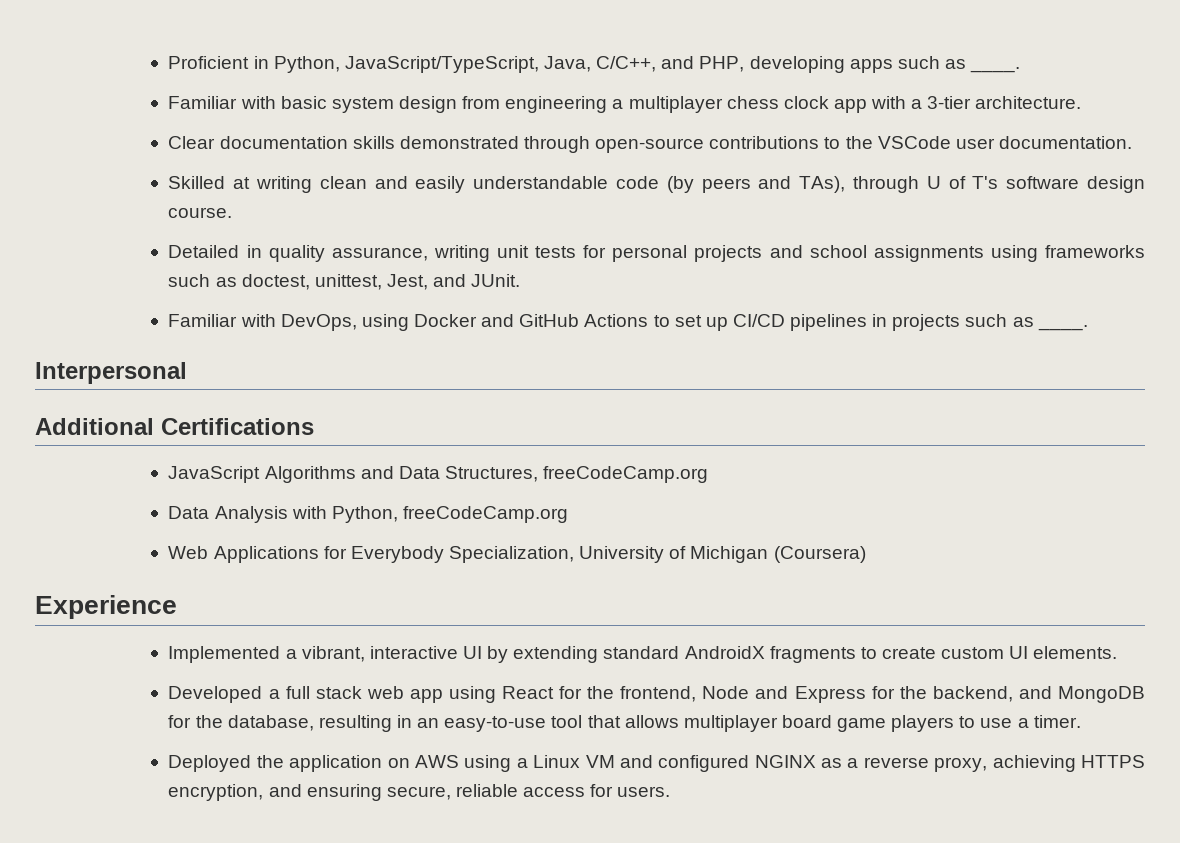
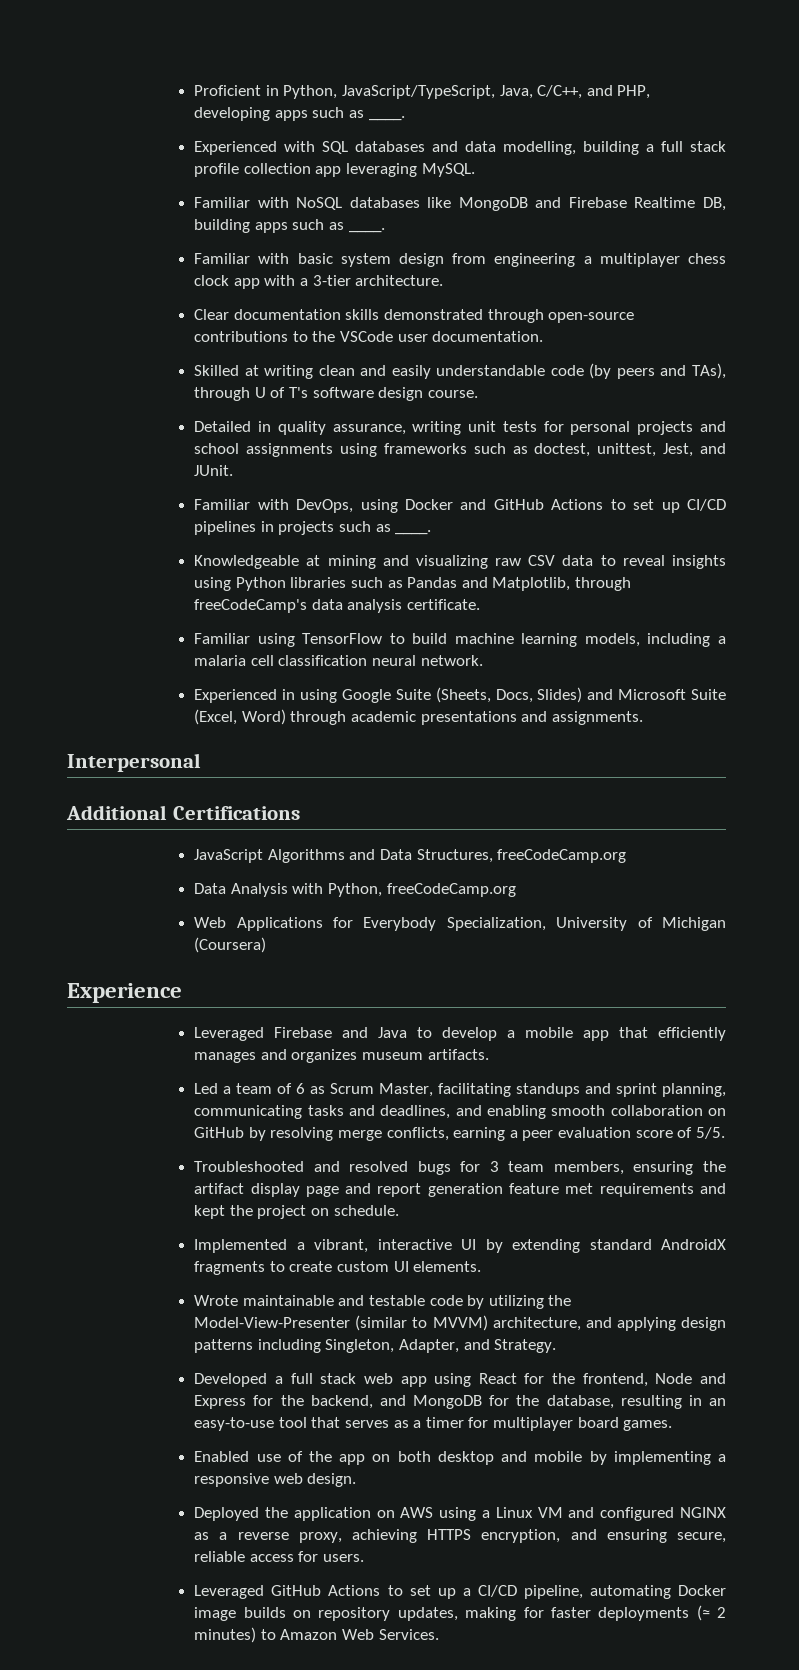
+ Experienced with SQL databases and data modelling, building a full stack profile collection app leveraging MySQL.
+ Familiar with NoSQL databases like MongoDB and Firebase Realtime DB, building apps such as ____.
+ Knowledgeable at mining and visualizing raw CSV data to reveal insights using Python libraries such as Pandas and Matplotlib, through freeCodeCamp's data analysis certificate.
+ Familiar using TensorFlow to build machine learning models, including a malaria cell classification neural network.
+ Experienced in using Google Suite (Sheets, Docs, Slides) and Microsoft Suite (Excel, Word) through academic presentations and assignments.
+ Leveraged Firebase and Java to develop a mobile app that efficiently manages and organizes museum artifacts.
+ Led a team of 6 as Scrum Master, facilitating standups and sprint planning, communicating tasks and deadlines, and enabling smooth collaboration on GitHub by resolving merge conflicts, earning a peer evaluation score of 5/5.
+ Troubleshooted and resolved bugs for 3 team members, ensuring the artifact display page and report generation feature met requirements and kept the project on schedule.
+ Wrote maintainable and testable code by utilizing the Model-View-Presenter (similar to MVVM) architecture, and applying design patterns including Singleton, Adapter, and Strategy.
- Developed a full stack web app using React for the frontend, Node and Express for the backend, and MongoDB for the database, resulting in an easy-to-use tool that allows multiplayer board game players to use a timer.
+ Developed a full stack web app using React for the frontend, Node and Express for the backend, and MongoDB for the database, resulting in an easy-to-use tool that serves as a timer for multiplayer board games.
+ Enabled use of the app on both desktop and mobile by implementing a responsive web design.
+ Leveraged GitHub Actions to set up a CI/CD pipeline, automating Docker image builds on repository updates, making for faster deployments (≈ 2 minutes) to Amazon Web Services.

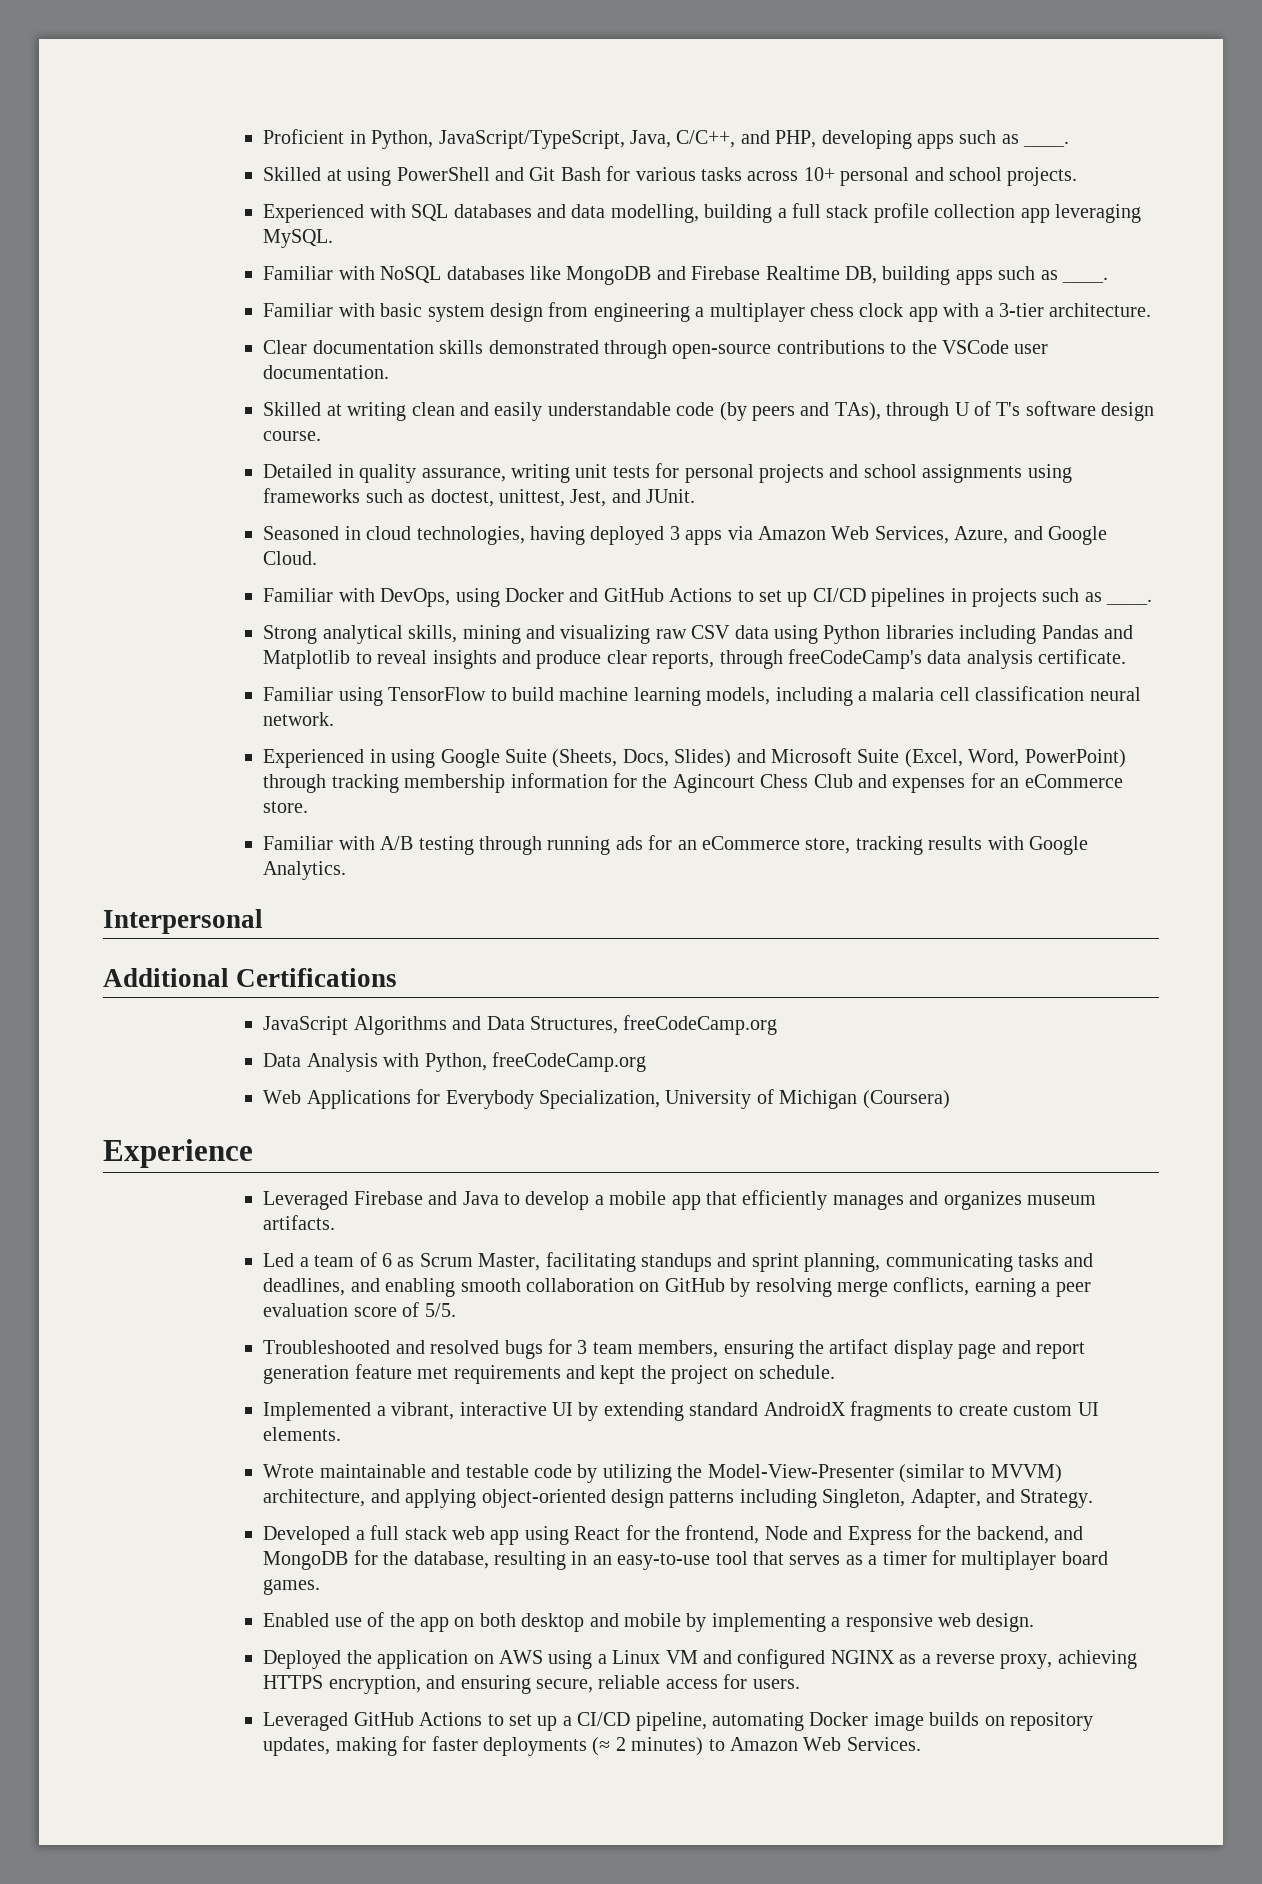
+ Skilled at using PowerShell and Git Bash for various tasks across 10+ personal and school projects.
+ Seasoned in cloud technologies, having deployed 3 apps via Amazon Web Services, Azure, and Google Cloud.
- Knowledgeable at mining and visualizing raw CSV data to reveal insights using Python libraries such as Pandas and Matplotlib, through freeCodeCamp's data analysis certificate.
+ Strong analytical skills, mining and visualizing raw CSV data using Python libraries including Pandas and Matplotlib to reveal insights and produce clear reports, through freeCodeCamp's data analysis certificate.
- Experienced in using Google Suite (Sheets, Docs, Slides) and Microsoft Suite (Excel, Word) through academic presentations and assignments.
+ Experienced in using Google Suite (Sheets, Docs, Slides) and Microsoft Suite (Excel, Word, PowerPoint) through tracking membership information for the Agincourt Chess Club and expenses for an eCommerce store.
+ Familiar with A/B testing through running ads for an eCommerce store, tracking results with Google Analytics.
- Wrote maintainable and testable code by utilizing the Model-View-Presenter (similar to MVVM) architecture, and applying design patterns including Singleton, Adapter, and Strategy.
+ Wrote maintainable and testable code by utilizing the Model-View-Presenter (similar to MVVM) architecture, and applying object-oriented design patterns including Singleton, Adapter, and Strategy.

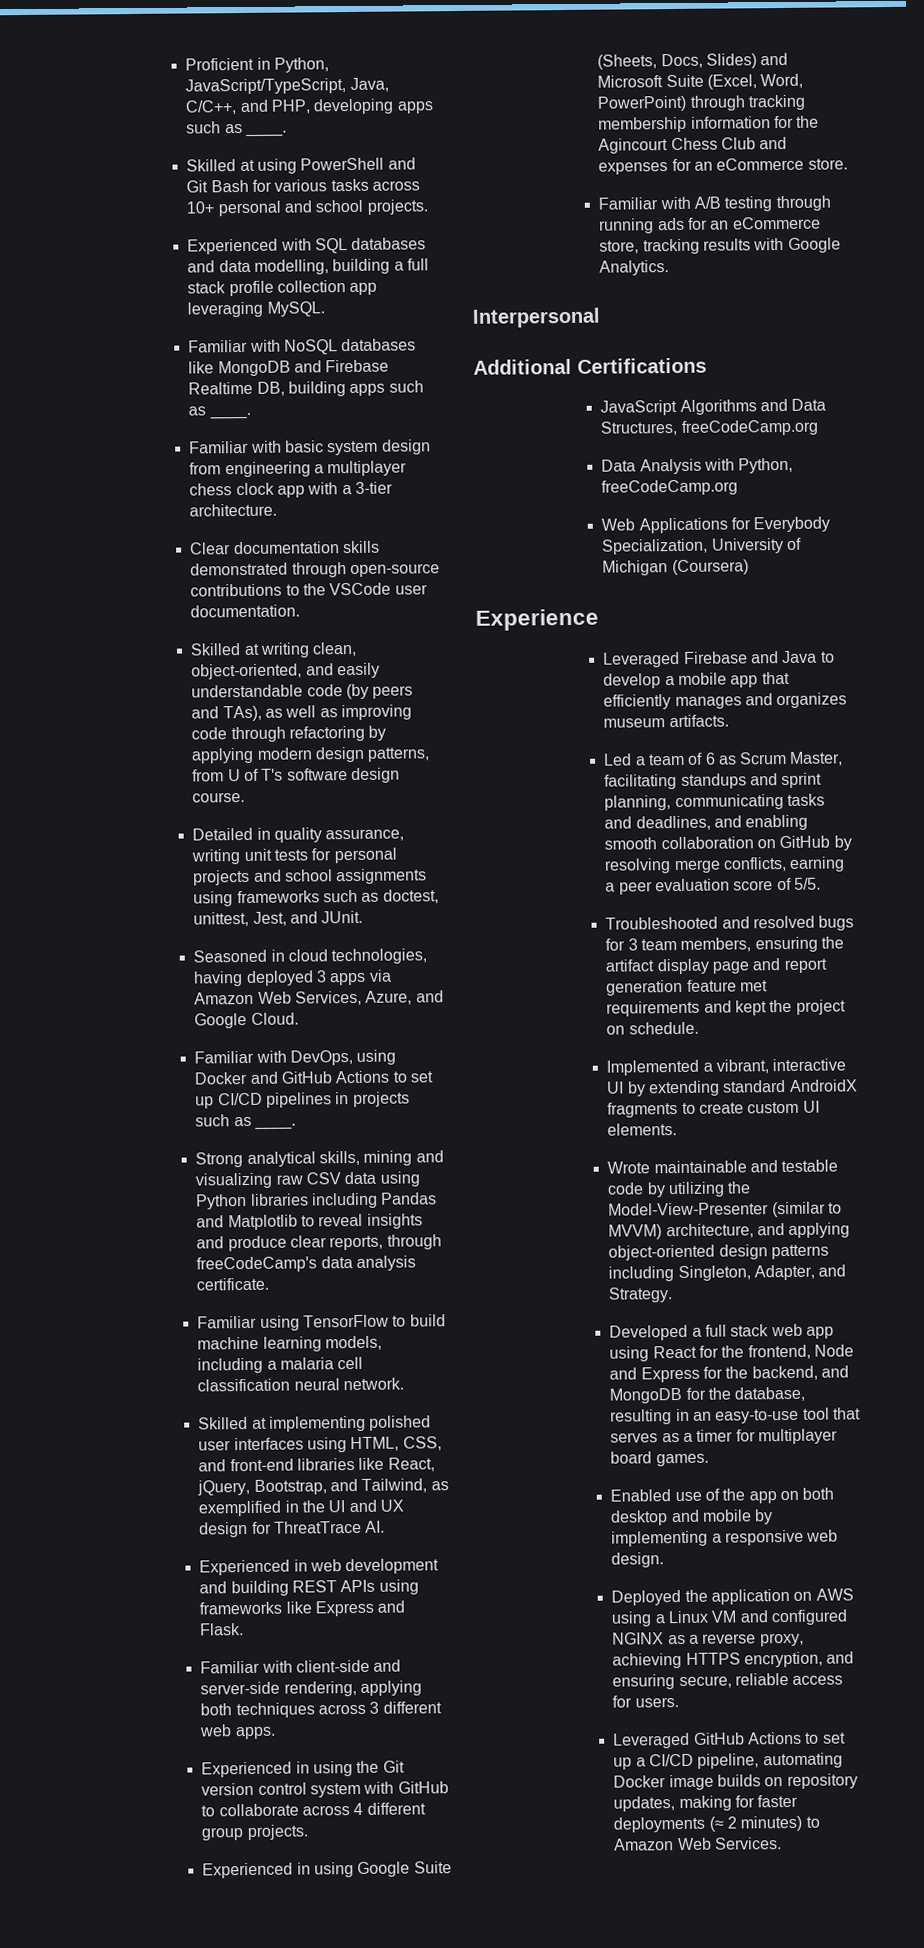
- Skilled at writing clean and easily understandable code (by peers and TAs), through U of T's software design course.
+ Skilled at writing clean, object-oriented, and easily understandable code (by peers and TAs), as well as improving code through refactoring by applying modern design patterns, from U of T's software design course.
+ Skilled at implementing polished user interfaces using HTML, CSS, and front-end libraries like React, jQuery, Bootstrap, and Tailwind, as exemplified in the UI and UX design for ThreatTrace AI.
+ Experienced in web development and building REST APIs using frameworks like Express and Flask.
+ Familiar with client-side and server-side rendering, applying both techniques across 3 different web apps.
+ Experienced in using the Git version control system with GitHub to collaborate across 4 different group projects.

